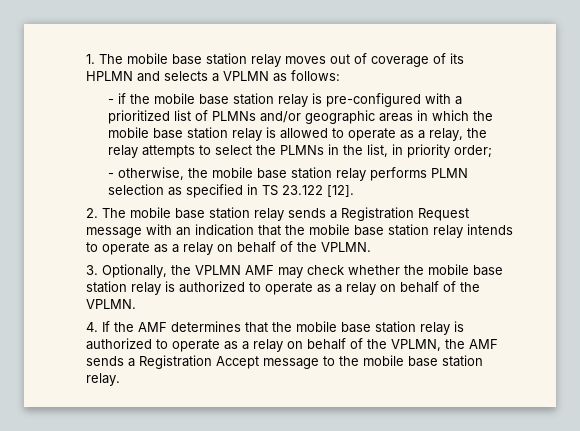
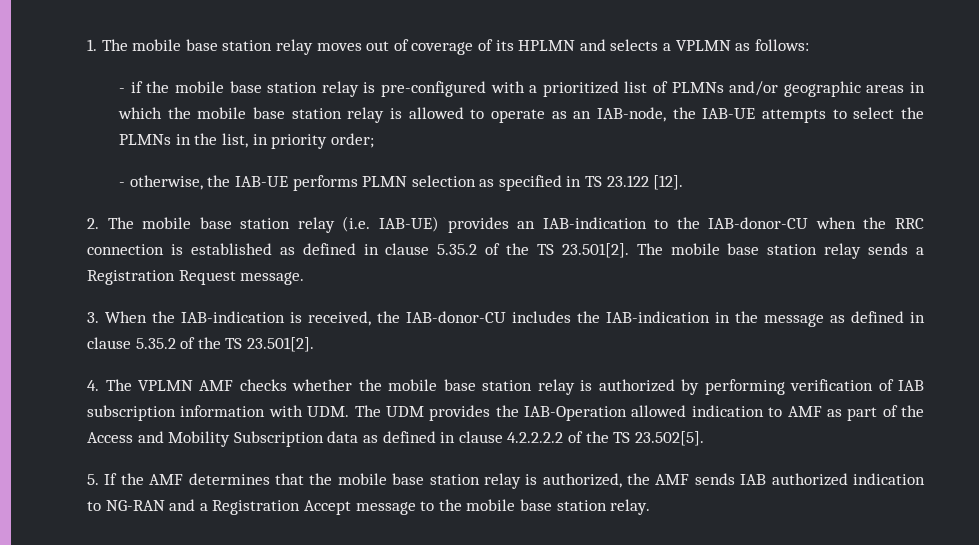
- - if the mobile base station relay is pre-configured with a prioritized list of PLMNs and/or geographic areas in which the mobile base station relay is allowed to operate as a relay, the relay attempts to select the PLMNs in the list, in priority order;
+ - if the mobile base station relay is pre-configured with a prioritized list of PLMNs and/or geographic areas in which the mobile base station relay is allowed to operate as an IAB-node, the IAB-UE attempts to select the PLMNs in the list, in priority order;
- - otherwise, the mobile base station relay performs PLMN selection as specified in TS 23.122 [12].
+ - otherwise, the IAB-UE performs PLMN selection as specified in TS 23.122 [12].
- 2. The mobile base station relay sends a Registration Request message with an indication that the mobile base station relay intends to operate as a relay on behalf of the VPLMN.
- 3. Optionally, the VPLMN AMF may check whether the mobile base station relay is authorized to operate as a relay on behalf of the VPLMN.
- 4. If the AMF determines that the mobile base station relay is authorized to operate as a relay on behalf of the VPLMN, the AMF sends a Registration Accept message to the mobile base station relay.
+ 2. The mobile base station relay (i.e. IAB-UE) provides an IAB-indication to the IAB-donor-CU when the RRC connection is established as defined in clause 5.35.2 of the TS 23.501[2]. The mobile base station relay sends a Registration Request message.
+ 3. When the IAB-indication is received, the IAB-donor-CU includes the IAB-indication in the message as defined in clause 5.35.2 of the TS 23.501[2].
+ 4. The VPLMN AMF checks whether the mobile base station relay is authorized by performing verification of IAB subscription information with UDM. The UDM provides the IAB-Operation allowed indication to AMF as part of the Access and Mobility Subscription data as defined in clause 4.2.2.2.2 of the TS 23.502[5].
+ 5. If the AMF determines that the mobile base station relay is authorized, the AMF sends IAB authorized indication to NG-RAN and a Registration Accept message to the mobile base station relay.

